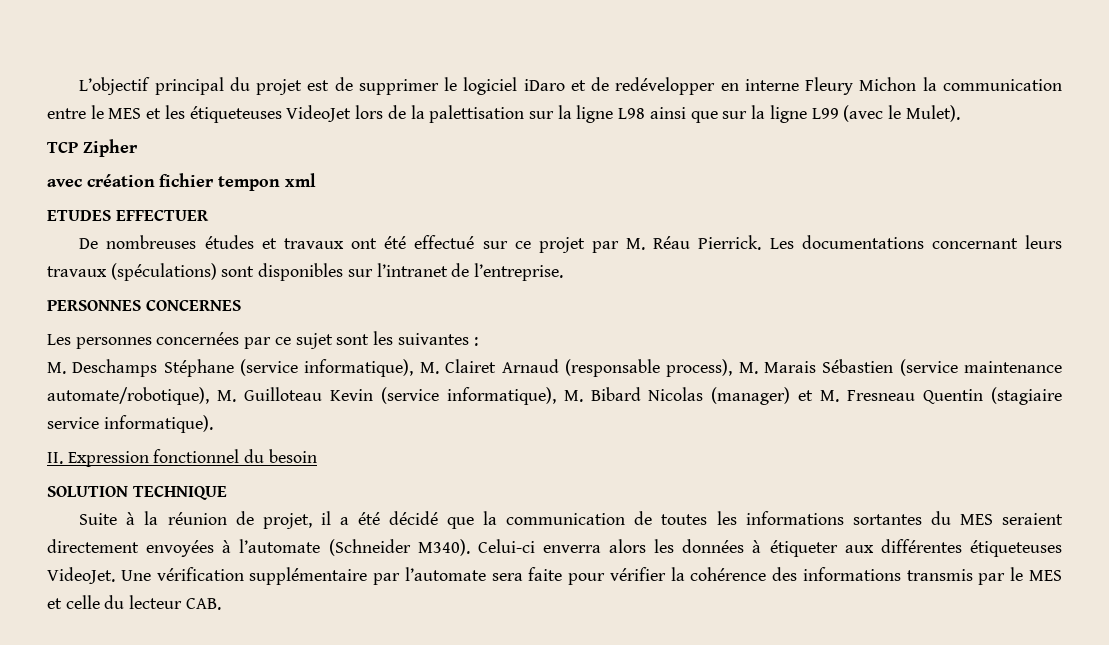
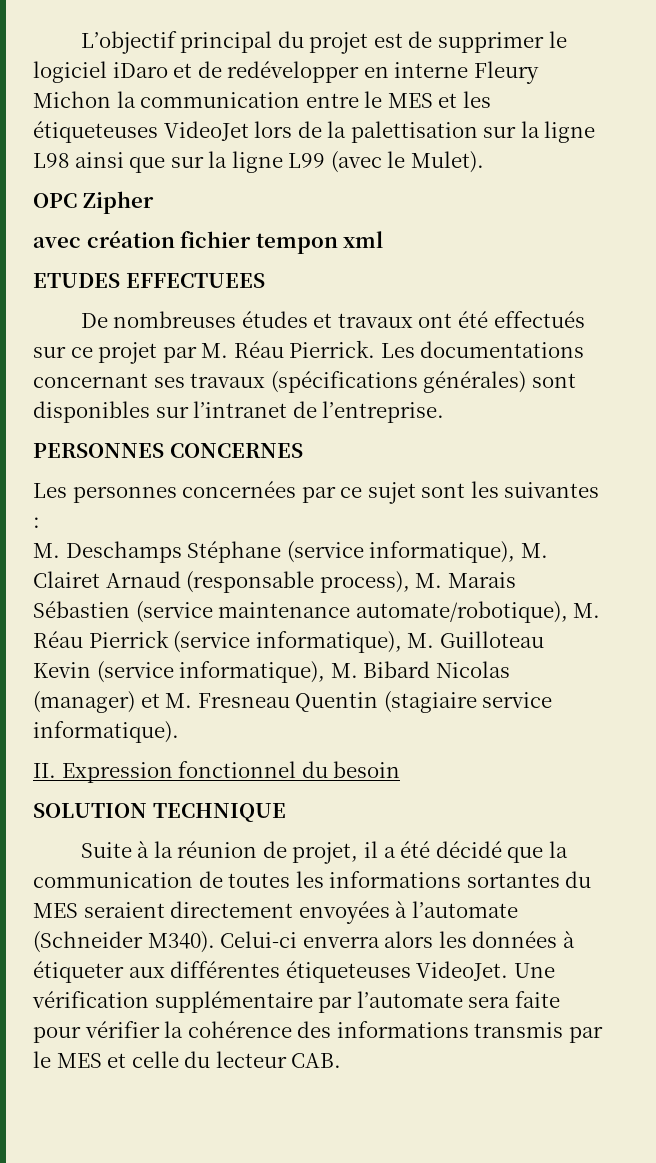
- TCP Zipher
+ OPC Zipher
- ETUDES EFFECTUER
+ ETUDES EFFECTUEES
- De nombreuses études et travaux ont été effectué sur ce projet par M. Réau Pierrick.
+ De nombreuses études et travaux ont été effectués sur ce projet par M. Réau Pierrick.
- Les documentations concernant leurs travaux (spéculations) sont disponibles sur l’intranet de l’entreprise.
+ Les documentations concernant ses travaux (spécifications générales) sont disponibles sur l’intranet de l’entreprise.
- M. Deschamps Stéphane (service informatique), M. Clairet Arnaud (responsable process), M. Marais Sébastien (service maintenance automate/robotique), M. Guilloteau Kevin (service informatique), M. Bibard Nicolas (manager) et M. Fresneau Quentin (stagiaire service informatique).
+ M. Deschamps Stéphane (service informatique), M. Clairet Arnaud (responsable process), M. Marais Sébastien (service maintenance automate/robotique), M. Réau Pierrick (service informatique), M. Guilloteau Kevin (service informatique), M. Bibard Nicolas (manager) et M. Fresneau Quentin (stagiaire service informatique).

